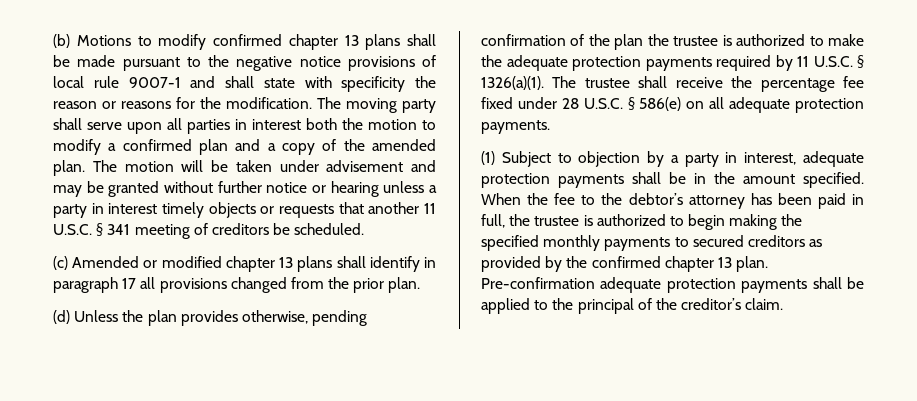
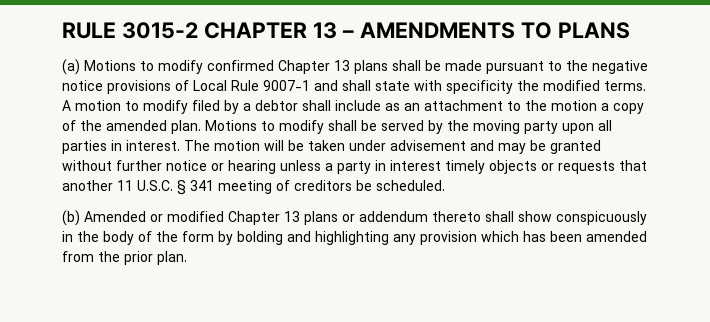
- (b) Motions to modify confirmed chapter 13 plans shall be made pursuant to the negative notice provisions of local rule 9007-1 and shall state with specificity the reason or reasons for the modification. The moving party shall serve upon all parties in interest both the motion to modify a confirmed plan and a copy of the amended plan.
+ RULE 3015-2 CHAPTER 13 – AMENDMENTS TO PLANS
+ (a) Motions to modify confirmed Chapter 13 plans shall be made pursuant to the negative notice provisions of Local Rule 9007-1 and shall state with specificity the modified terms. A motion to modify filed by a debtor shall include as an attachment to the motion a copy of the amended plan.
+ Motions to modify shall be served by the moving party upon all parties in interest.
- (c) Amended or modified chapter 13 plans shall identify in paragraph 17 all provisions changed from the prior plan.
- (d) Unless the plan provides otherwise, pending confirmation of the plan the trustee is authorized to make the adequate protection payments required by 11 U.S.C. § 1326(a)(1). The trustee shall receive the percentage fee fixed under 28 U.S.C. § 586(e) on all adequate protection payments.
- (1) Subject to objection by a party in interest, adequate protection payments shall be in the amount specified. When the fee to the debtor’s attorney has been paid in full, the trustee is authorized to begin making the specified monthly payments to secured creditors as provided by the confirmed chapter 13 plan. Pre-confirmation adequate protection payments shall be applied to the principal of the creditor’s claim.
+ (b) Amended or modified Chapter 13 plans or addendum thereto shall show conspicuously in the body of the form by bolding and highlighting any provision which has been amended from the prior plan.

